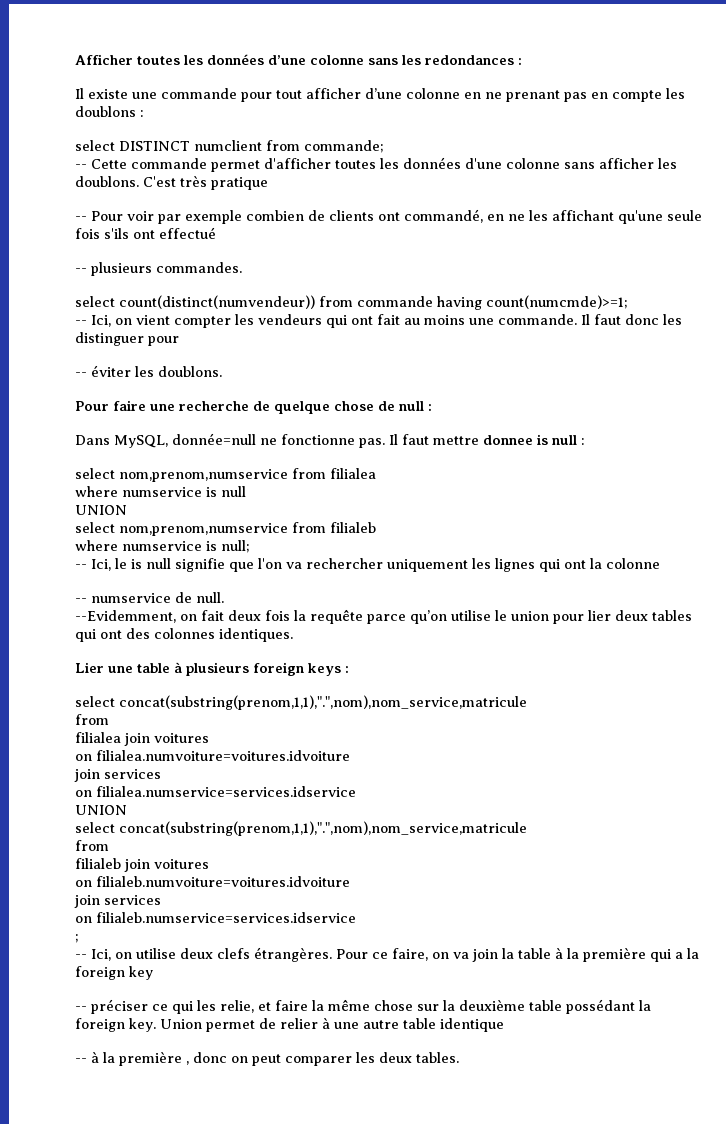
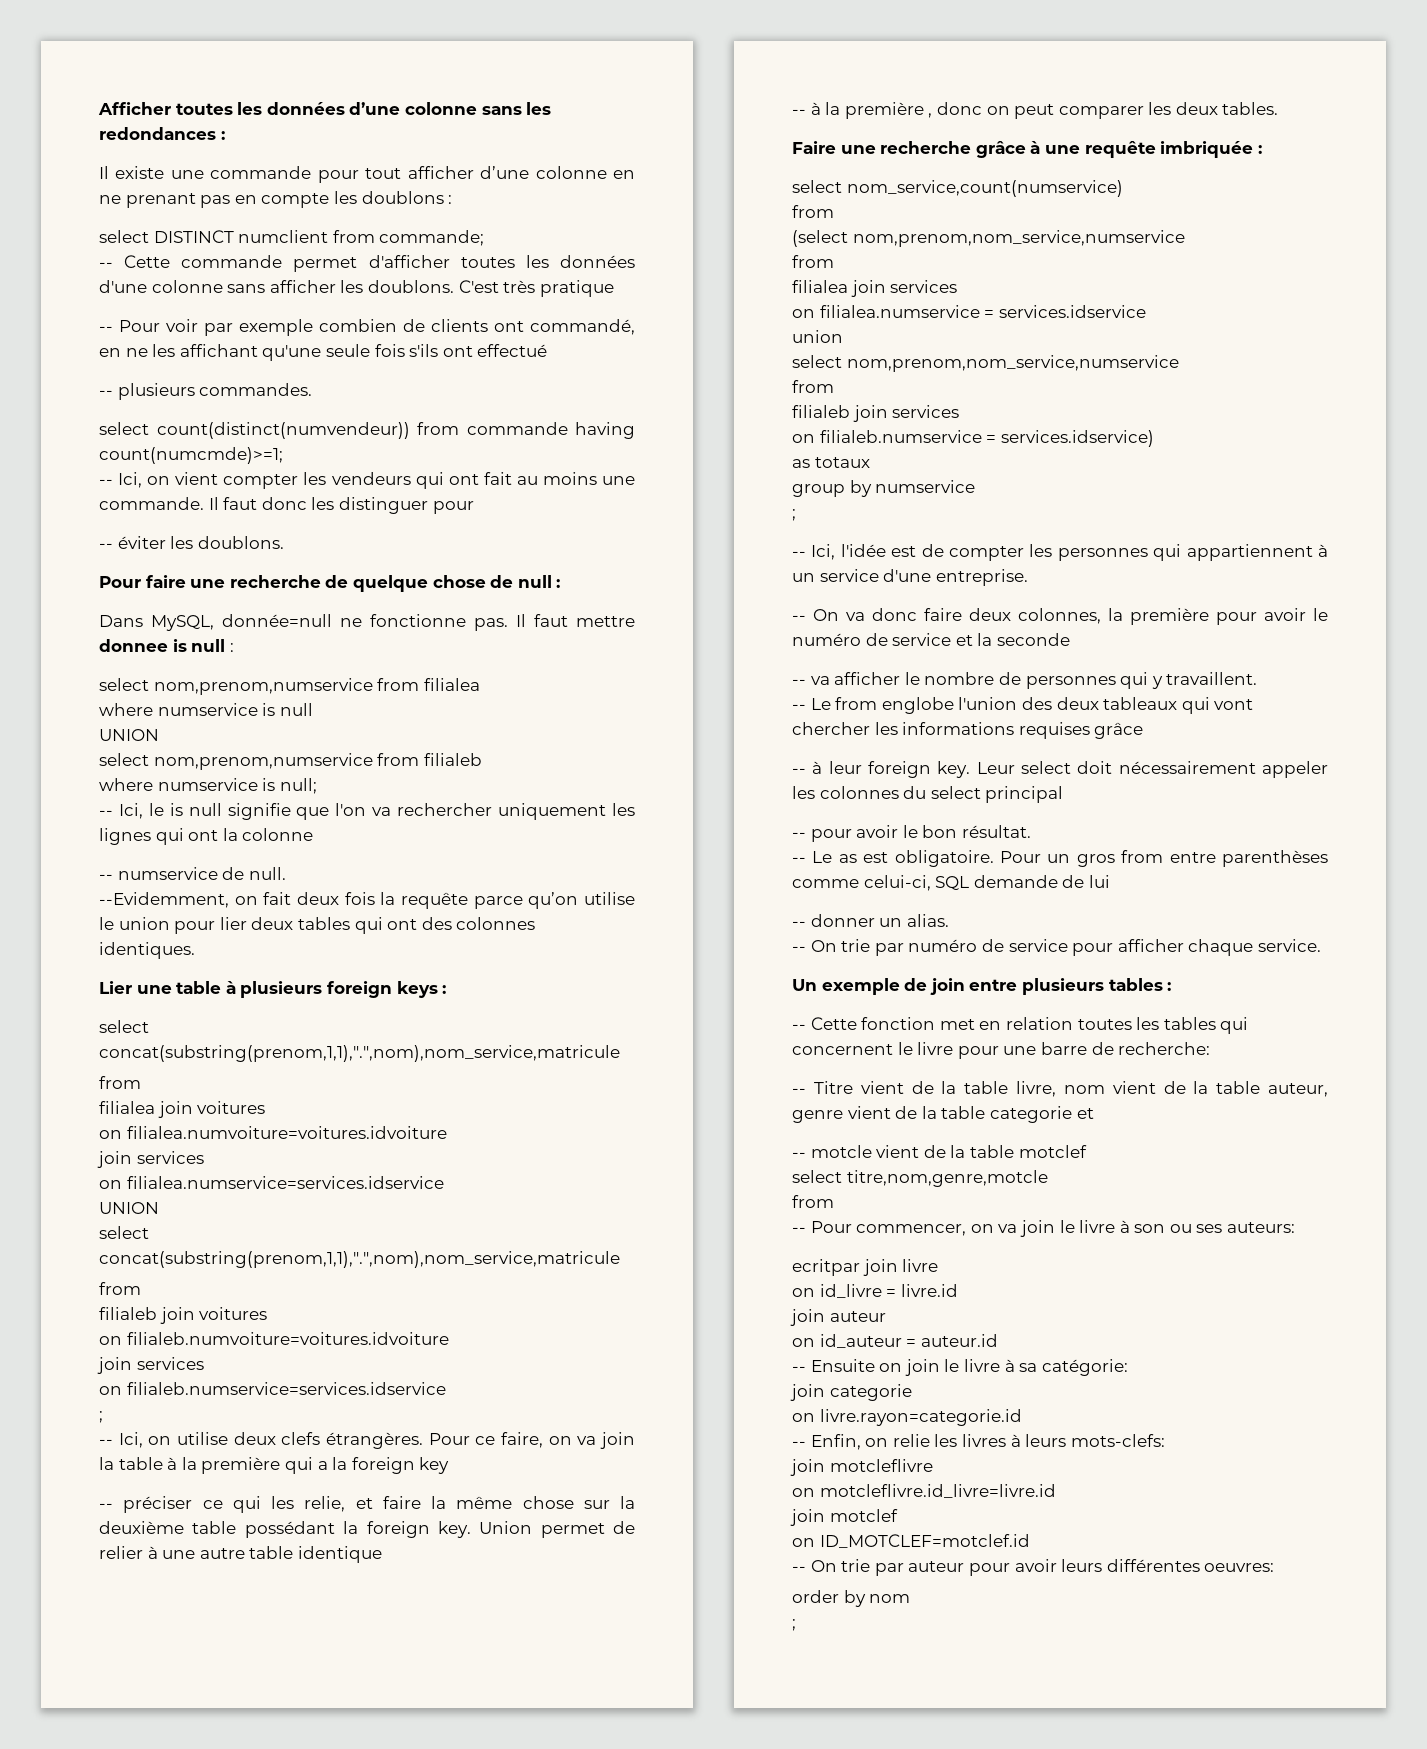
+ Faire une recherche grâce à une requête imbriquée :
+ select nom_service,count(numservice)
+ from
+ (select nom,prenom,nom_service,numservice
+ from
+ filialea join services
+ on filialea.numservice = services.idservice
+ union
+ select nom,prenom,nom_service,numservice
+ from
+ filialeb join services
+ on filialeb.numservice = services.idservice)
+ as totaux
+ group by numservice
+ ;
+ -- Ici, l'idée est de compter les personnes qui appartiennent à un service d'une entreprise.
+ -- On va donc faire deux colonnes, la première pour avoir le numéro de service et la seconde
+ -- va afficher le nombre de personnes qui y travaillent.
+ -- Le from englobe l'union des deux tableaux qui vont chercher les informations requises grâce
+ -- à leur foreign key. Leur select doit nécessairement appeler les colonnes du select principal
+ -- pour avoir le bon résultat.
+ -- Le as est obligatoire. Pour un gros from entre parenthèses comme celui-ci, SQL demande de lui
+ -- donner un alias.
+ -- On trie par numéro de service pour afficher chaque service.
+ Un exemple de join entre plusieurs tables :
+ -- Cette fonction met en relation toutes les tables qui concernent le livre pour une barre de recherche:
+ -- Titre vient de la table livre, nom vient de la table auteur, genre vient de la table categorie et
+ -- motcle vient de la table motclef
+ select titre,nom,genre,motcle
+ from
+ -- Pour commencer, on va join le livre à son ou ses auteurs:
+ ecritpar join livre
+ on id_livre = livre.id
+ join auteur
+ on id_auteur = auteur.id
+ -- Ensuite on join le livre à sa catégorie:
+ join categorie
+ on livre.rayon=categorie.id
+ -- Enfin, on relie les livres à leurs mots-clefs:
+ join motcleflivre
+ on motcleflivre.id_livre=livre.id
+ join motclef
+ on ID_MOTCLEF=motclef.id
+ -- On trie par auteur pour avoir leurs différentes oeuvres:
+ order by nom
+ ;

